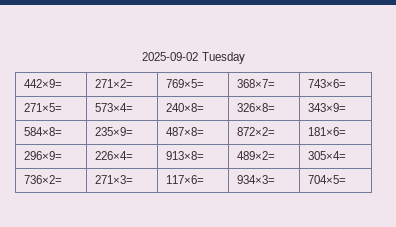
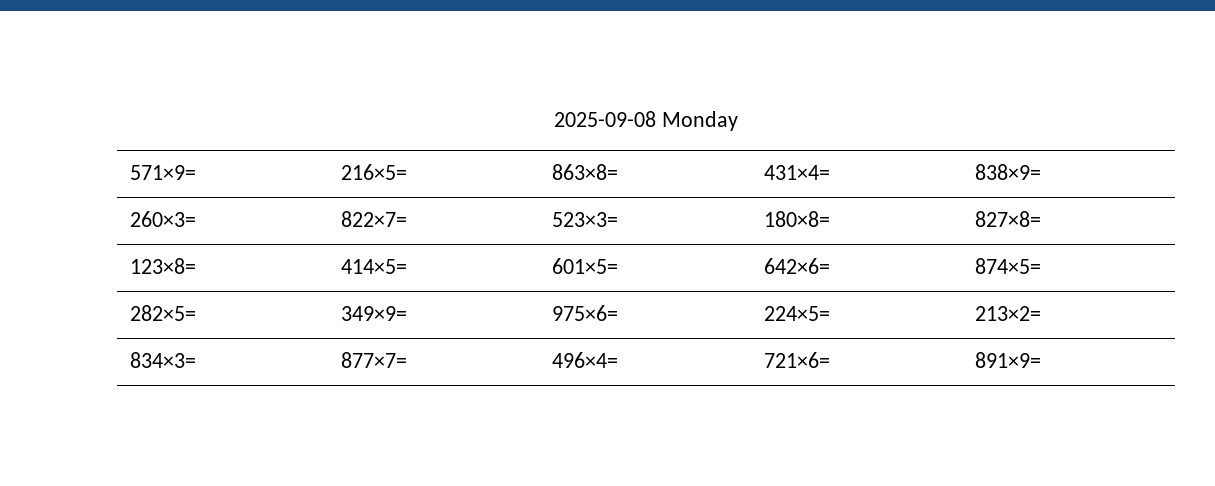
- 2025-09-02 Tuesday
- 442×9= | 271×2= | 769×5= | 368×7= | 743×6=
- 271×5= | 573×4= | 240×8= | 326×8= | 343×9=
- 584×8= | 235×9= | 487×8= | 872×2= | 181×6=
- 296×9= | 226×4= | 913×8= | 489×2= | 305×4=
- 736×2= | 271×3= | 117×6= | 934×3= | 704×5=
+ 2025-09-08 Monday
+ 571×9= | 216×5= | 863×8= | 431×4= | 838×9=
+ 260×3= | 822×7= | 523×3= | 180×8= | 827×8=
+ 123×8= | 414×5= | 601×5= | 642×6= | 874×5=
+ 282×5= | 349×9= | 975×6= | 224×5= | 213×2=
+ 834×3= | 877×7= | 496×4= | 721×6= | 891×9=

